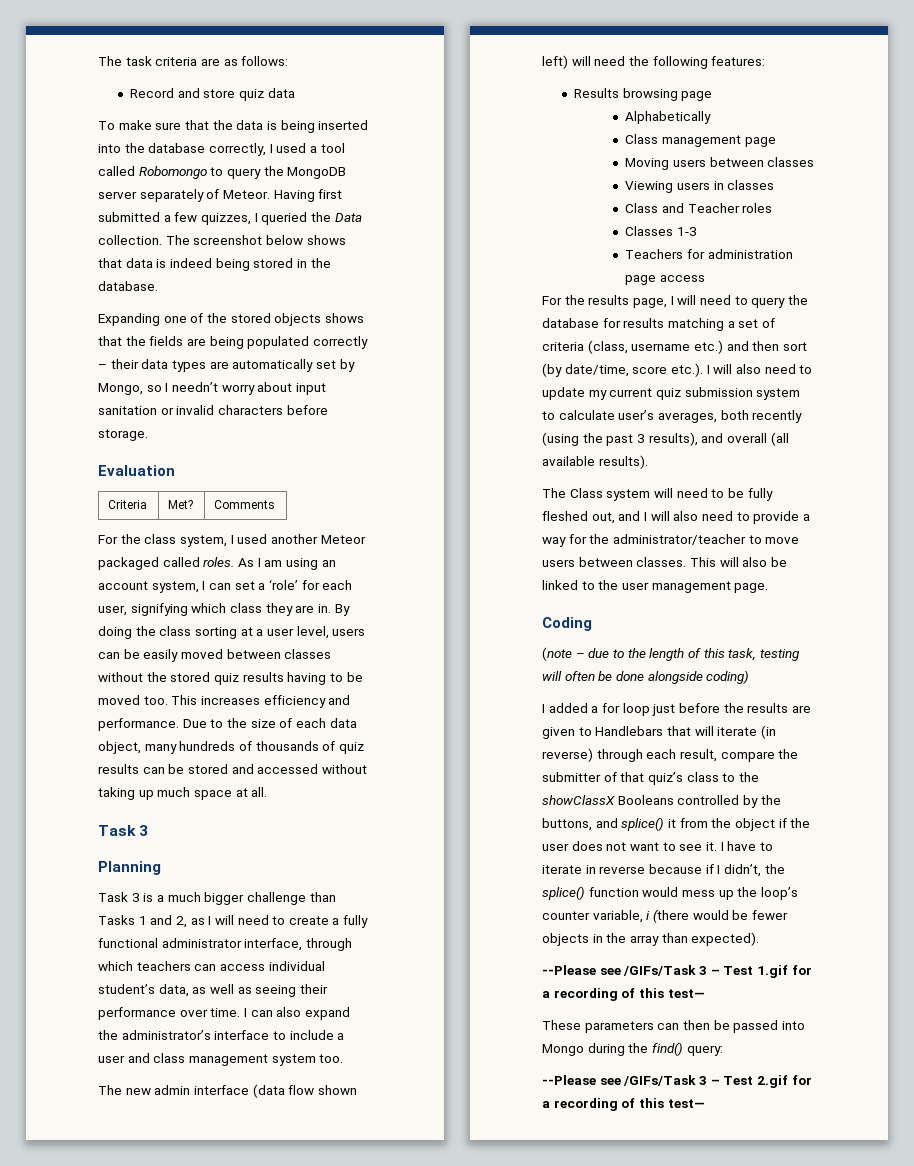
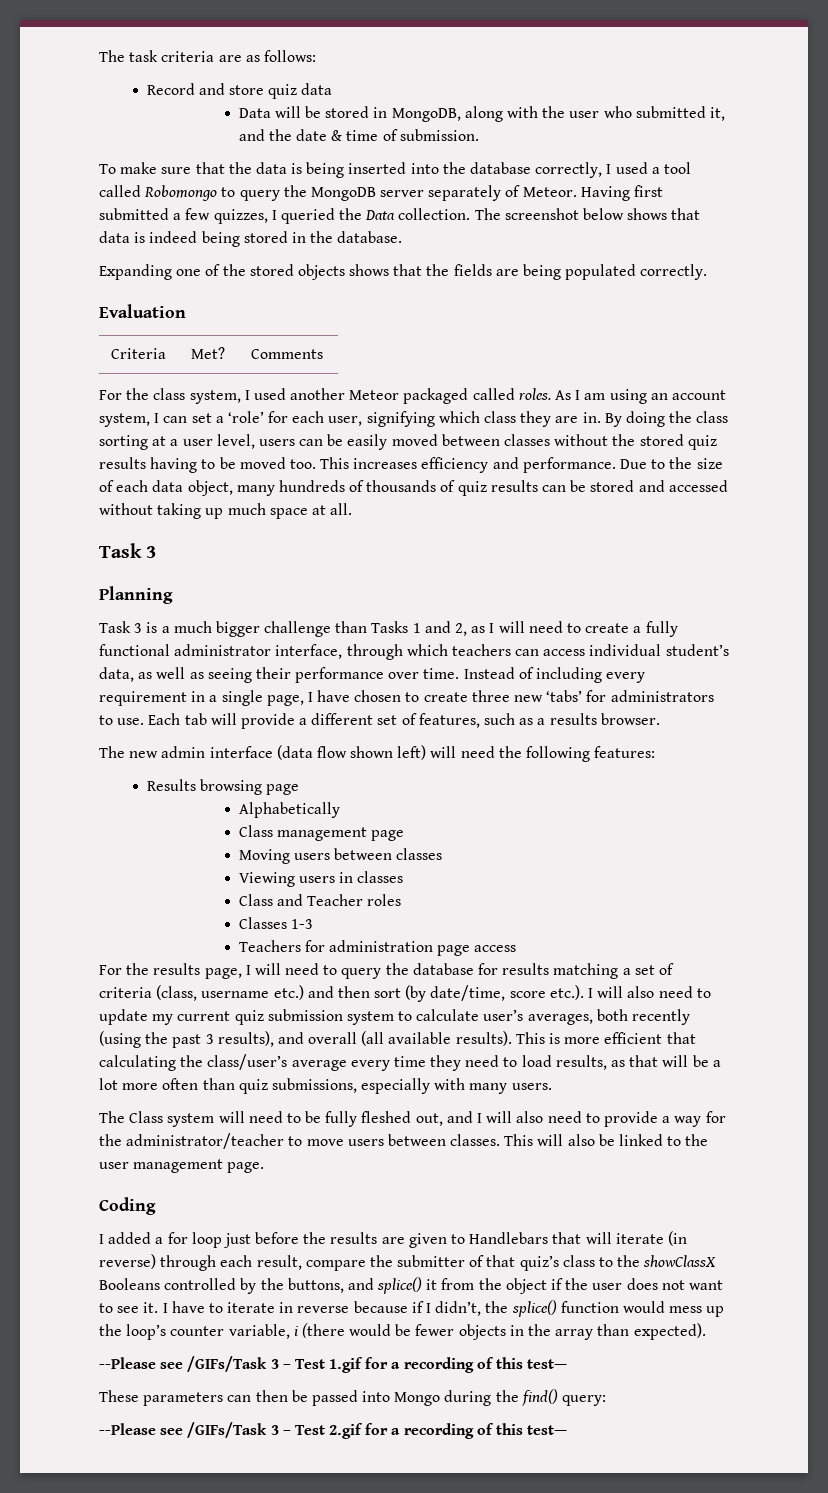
+ Data will be stored in MongoDB, along with the user who submitted it, and the date & time of submission.
- Expanding one of the stored objects shows that the fields are being populated correctly – their data types are automatically set by Mongo, so I needn’t worry about input sanitation or invalid characters before storage.
+ Expanding one of the stored objects shows that the fields are being populated correctly.
- I can also expand the administrator’s interface to include a user and class management system too.
+ Instead of including every requirement in a single page, I have chosen to create three new ‘tabs’ for administrators to use. Each tab will provide a different set of features, such as a results browser.
+ This is more efficient that calculating the class/user’s average every time they need to load results, as that will be a lot more often than quiz submissions, especially with many users.
- (note – due to the length of this task, testing will often be done alongside coding)

